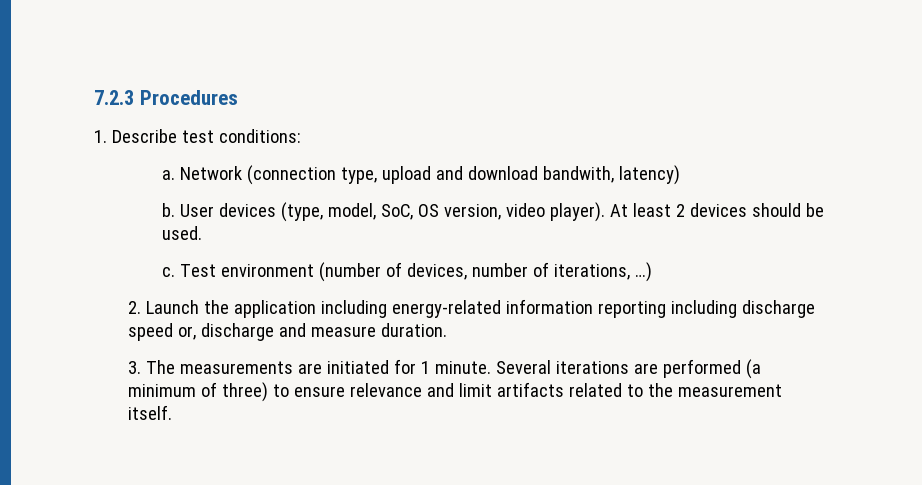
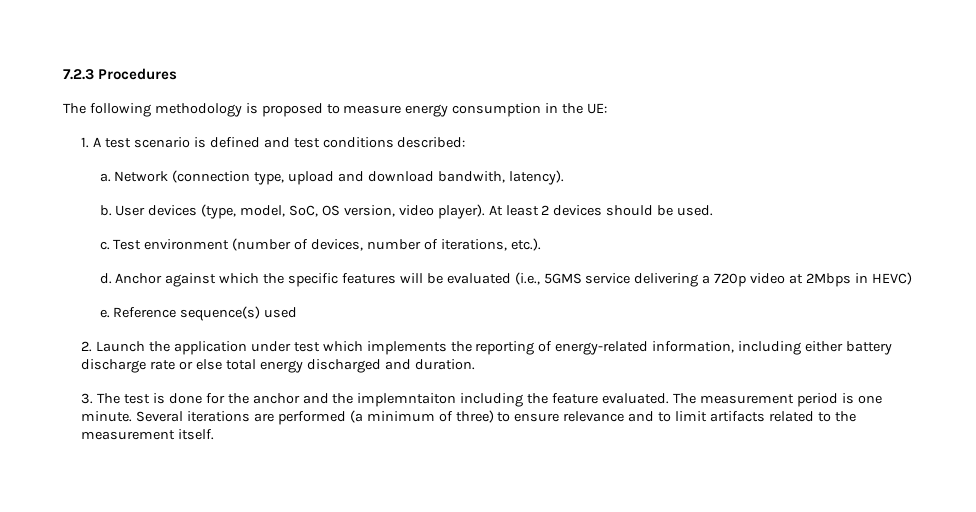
- 1. Describe test conditions:
+ The following methodology is proposed to measure energy consumption in the UE:
+ 1. A test scenario is defined and test conditions described:
- Network (connection type, upload and download bandwith, latency)
+ Network (connection type, upload and download bandwith, latency).
- Test environment (number of devices, number of iterations, …)
- 2. Launch the application including energy-related information reporting including discharge speed or, discharge and measure duration.
- 3. The measurements are initiated for 1 minute.
+ Test environment (number of devices, number of iterations, etc.).
+ d. Anchor against which the specific features will be evaluated (i.e., 5GMS service delivering a 720p video at 2Mbps in HEVC)
+ e. Reference sequence(s) used
+ 2. Launch the application under test which implements the reporting of energy-related information, including either battery discharge rate or else total energy discharged and duration.
+ 3. The test is done for the anchor and the implemntaiton including the feature evaluated. The measurement period is one minute.
- Several iterations are performed (a minimum of three) to ensure relevance and limit artifacts related to the measurement itself.
+ Several iterations are performed (a minimum of three) to ensure relevance and to limit artifacts related to the measurement itself.

